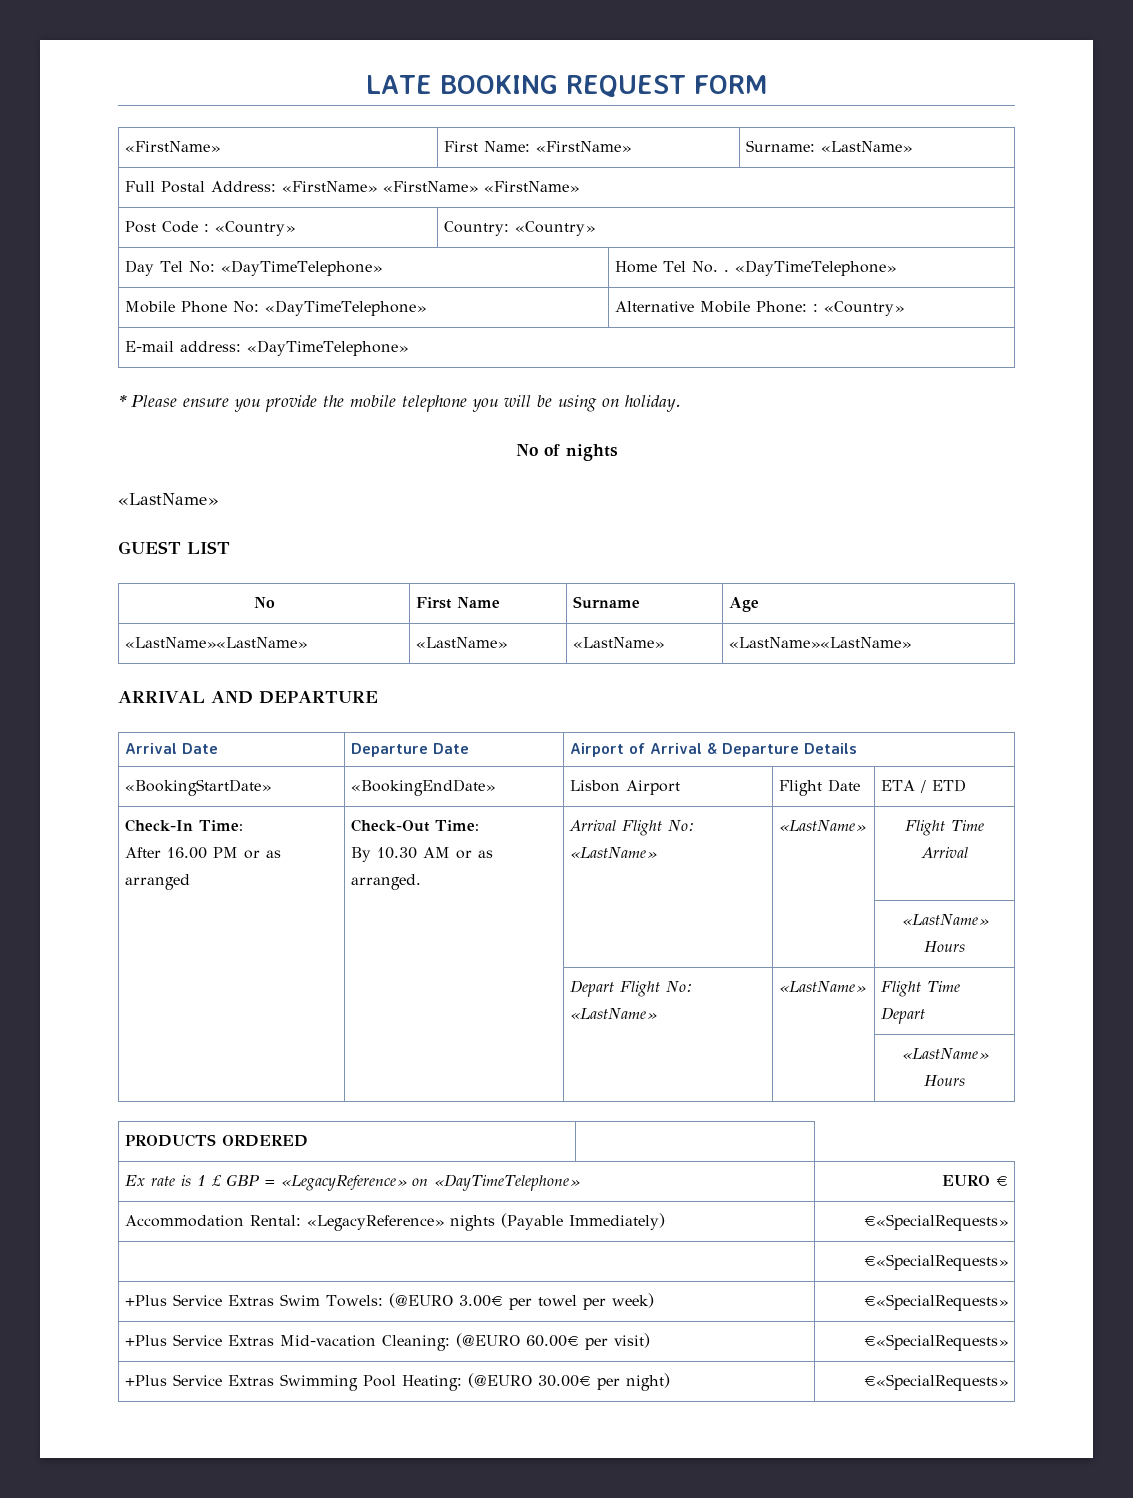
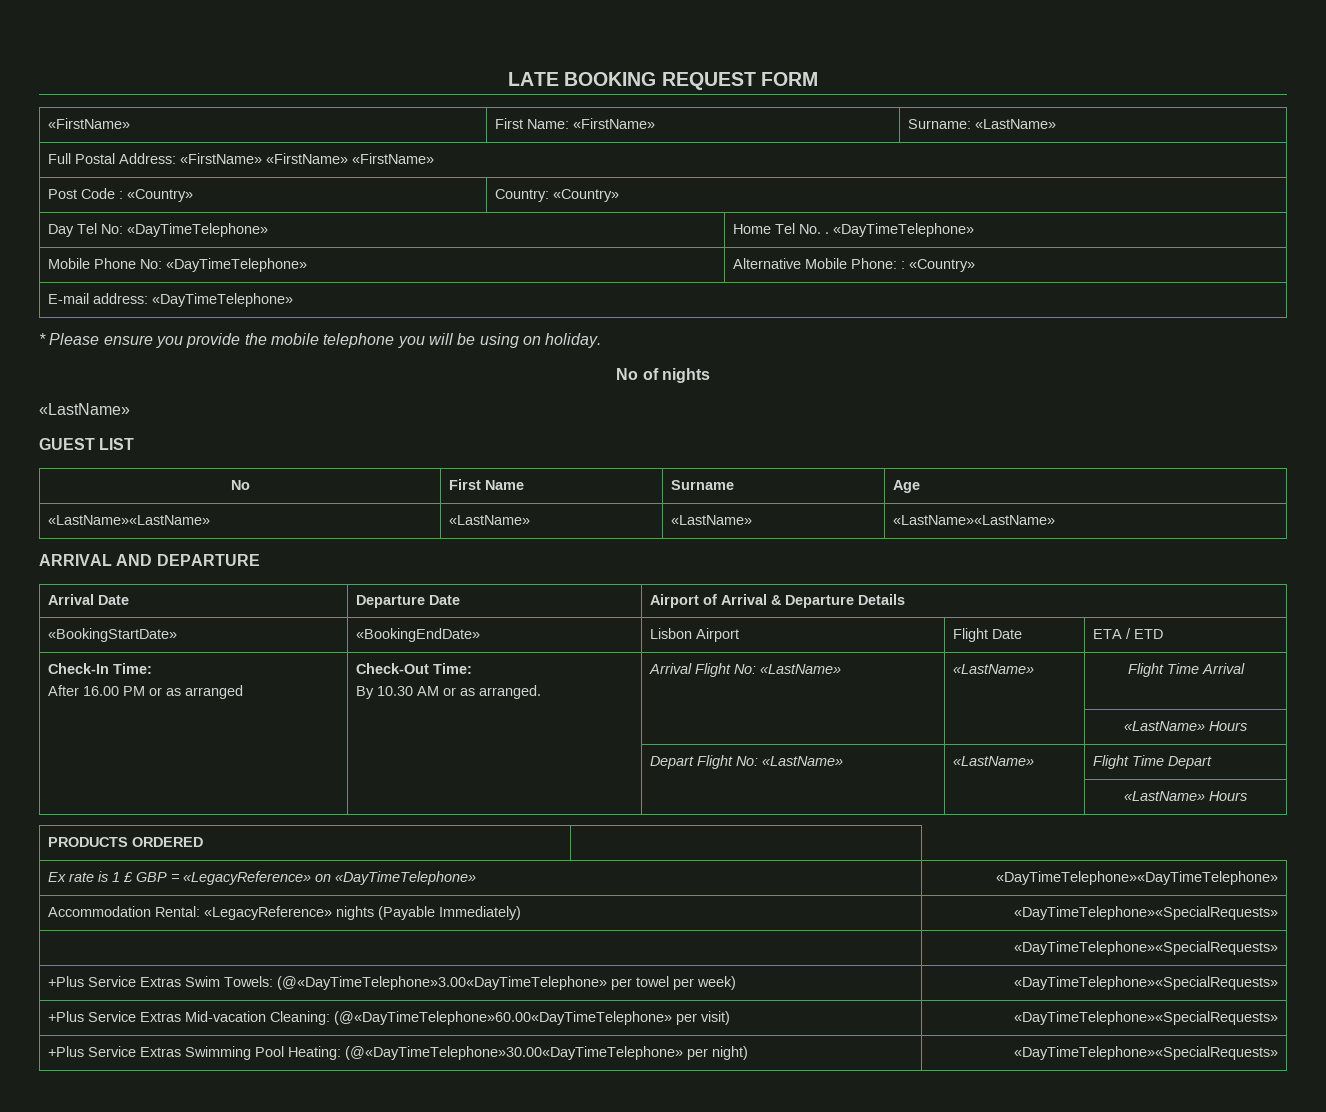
- Ex rate is 1 £ GBP = «LegacyReference» on «DayTimeTelephone» | EURO €
+ Ex rate is 1 £ GBP = «LegacyReference» on «DayTimeTelephone» | «DayTimeTelephone»«DayTimeTelephone»
- Accommodation Rental: «LegacyReference» nights (Payable Immediately) | €«SpecialRequests»
- | €«SpecialRequests»
+ Accommodation Rental: «LegacyReference» nights (Payable Immediately) | «DayTimeTelephone»«SpecialRequests»
+ | «DayTimeTelephone»«SpecialRequests»
- +Plus Service Extras Swim Towels: (@EURO 3.00€ per towel per week) | €«SpecialRequests»
+ +Plus Service Extras Swim Towels: (@«DayTimeTelephone»3.00«DayTimeTelephone» per towel per week) | «DayTimeTelephone»«SpecialRequests»
- +Plus Service Extras Mid-vacation Cleaning: (@EURO 60.00€ per visit) | €«SpecialRequests»
+ +Plus Service Extras Mid-vacation Cleaning: (@«DayTimeTelephone»60.00«DayTimeTelephone» per visit) | «DayTimeTelephone»«SpecialRequests»
- +Plus Service Extras Swimming Pool Heating: (@EURO 30.00€ per night) | €«SpecialRequests»
+ +Plus Service Extras Swimming Pool Heating: (@«DayTimeTelephone»30.00«DayTimeTelephone» per night) | «DayTimeTelephone»«SpecialRequests»

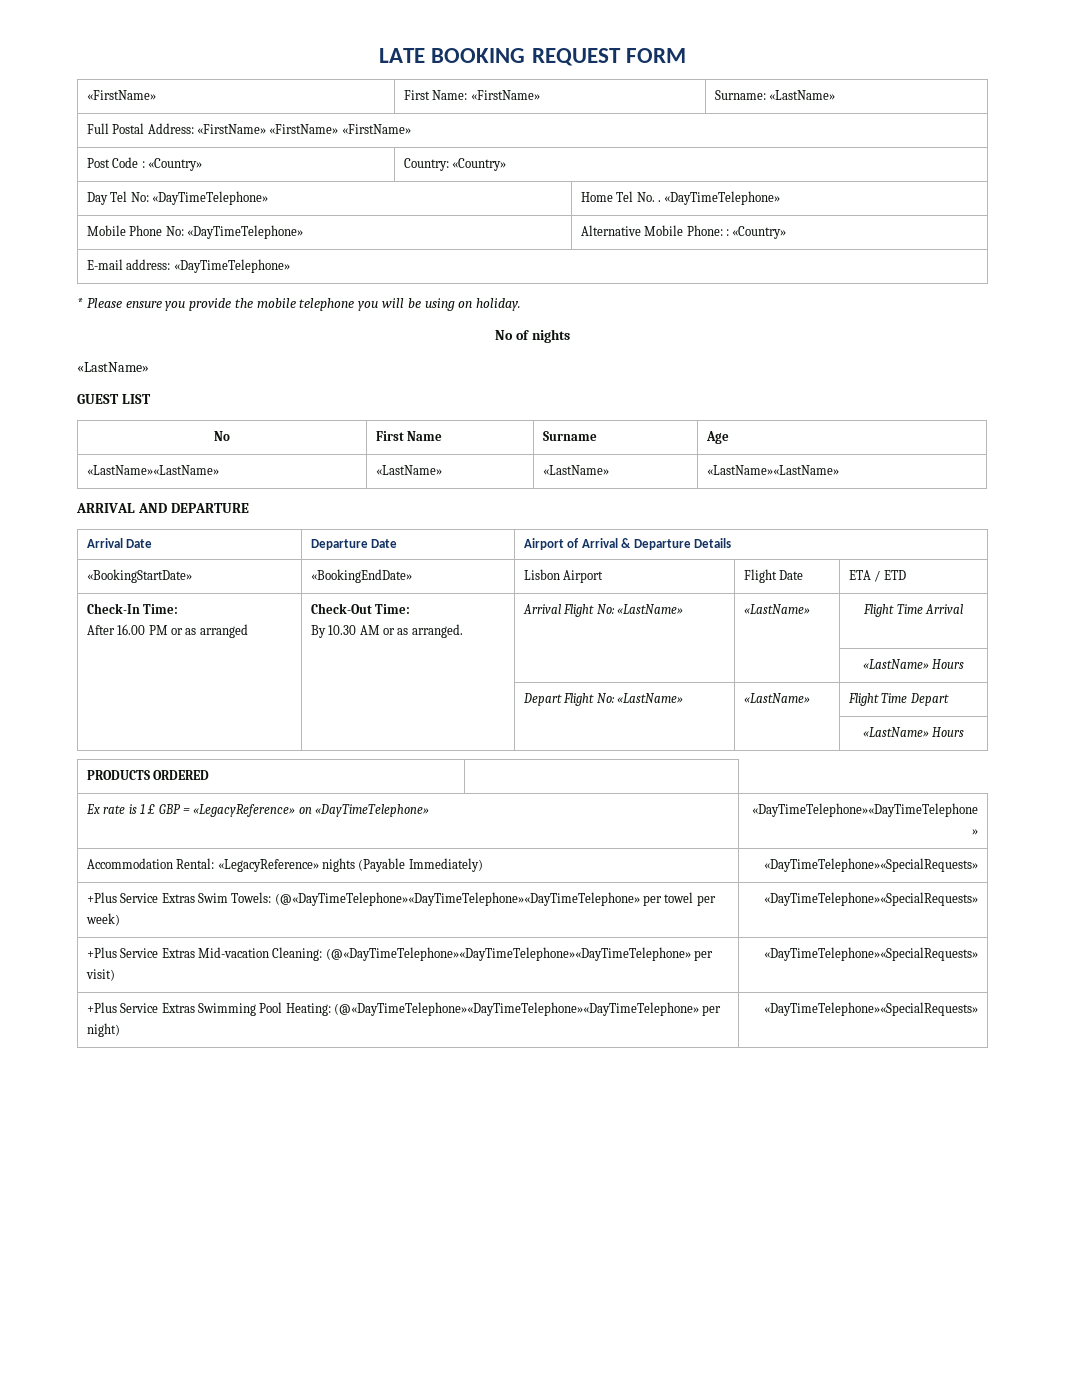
  Accommodation Rental: «LegacyReference» nights (Payable Immediately) | «DayTimeTelephone»«SpecialRequests»
- | «DayTimeTelephone»«SpecialRequests»
- +Plus Service Extras Swim Towels: (@«DayTimeTelephone»3.00«DayTimeTelephone» per towel per week) | «DayTimeTelephone»«SpecialRequests»
+ +Plus Service Extras Swim Towels: (@«DayTimeTelephone»«DayTimeTelephone»«DayTimeTelephone» per towel per week) | «DayTimeTelephone»«SpecialRequests»
- +Plus Service Extras Mid-vacation Cleaning: (@«DayTimeTelephone»60.00«DayTimeTelephone» per visit) | «DayTimeTelephone»«SpecialRequests»
+ +Plus Service Extras Mid-vacation Cleaning: (@«DayTimeTelephone»«DayTimeTelephone»«DayTimeTelephone» per visit) | «DayTimeTelephone»«SpecialRequests»
- +Plus Service Extras Swimming Pool Heating: (@«DayTimeTelephone»30.00«DayTimeTelephone» per night) | «DayTimeTelephone»«SpecialRequests»
+ +Plus Service Extras Swimming Pool Heating: (@«DayTimeTelephone»«DayTimeTelephone»«DayTimeTelephone» per night) | «DayTimeTelephone»«SpecialRequests»

